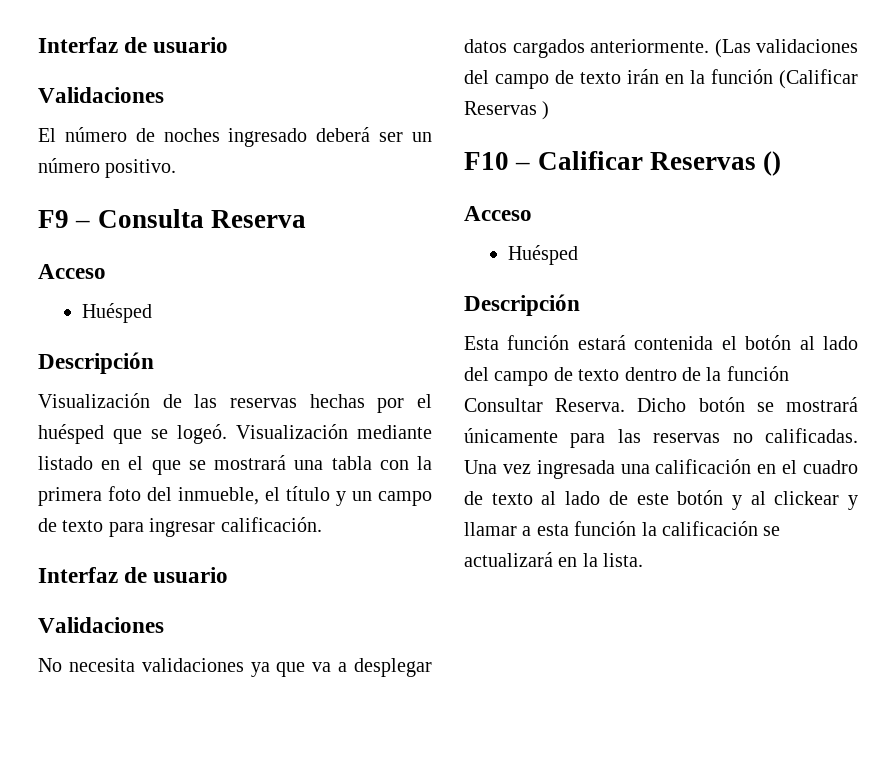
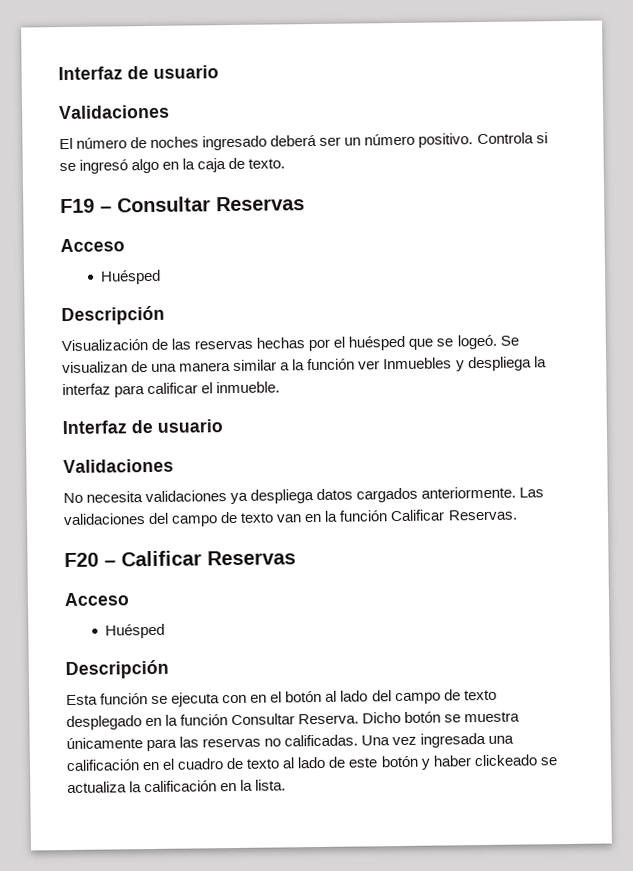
- El número de noches ingresado deberá ser un número positivo.
- F9 – Consulta Reserva
+ El número de noches ingresado deberá ser un número positivo. Controla si se ingresó algo en la caja de texto.
+ F19 – Consultar Reservas
- Visualización mediante listado en el que se mostrará una tabla con la primera foto del inmueble, el título y un campo de texto para ingresar calificación.
+ Se visualizan de una manera similar a la función ver Inmuebles y despliega la interfaz para calificar el inmueble.
- No necesita validaciones ya que va a desplegar datos cargados anteriormente.
+ No necesita validaciones ya despliega datos cargados anteriormente.
- (Las validaciones del campo de texto irán en la función (Calificar Reservas )
- F10 – Calificar Reservas ()
+ Las validaciones del campo de texto van en la función Calificar Reservas.
+ F20 – Calificar Reservas
- Esta función estará contenida el botón al lado del campo de texto dentro de la función Consultar Reserva.
+ Esta función se ejecuta con en el botón al lado del campo de texto desplegado en la función Consultar Reserva.
- Dicho botón se mostrará únicamente para las reservas no calificadas.
+ Dicho botón se muestra únicamente para las reservas no calificadas.
- Una vez ingresada una calificación en el cuadro de texto al lado de este botón y al clickear y llamar a esta función la calificación se actualizará en la lista.
+ Una vez ingresada una calificación en el cuadro de texto al lado de este botón y haber clickeado se actualiza la calificación en la lista.

